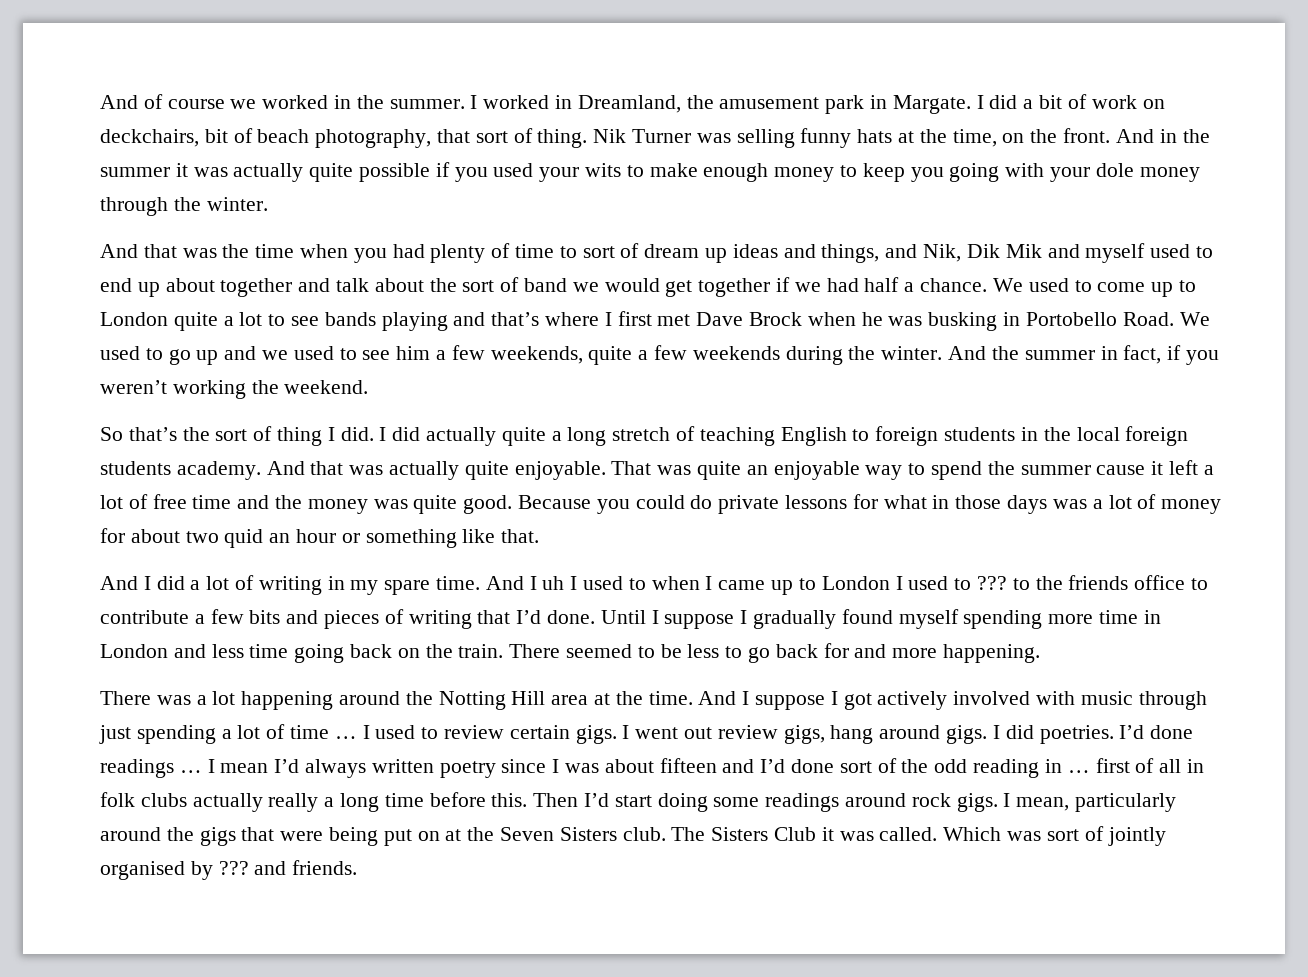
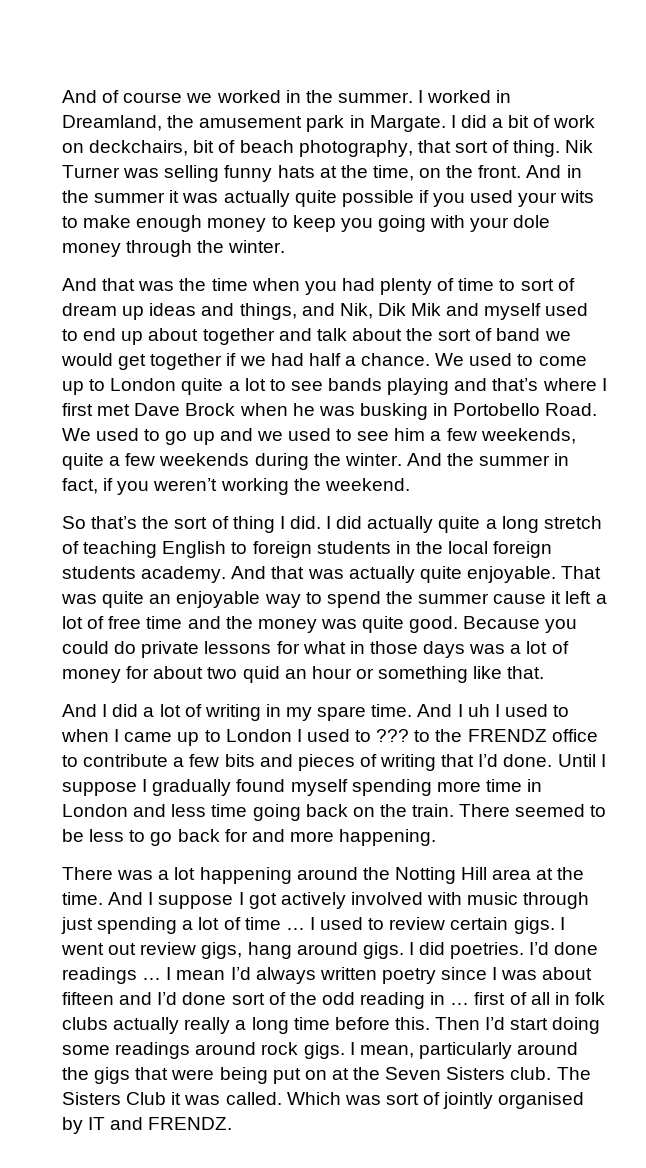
- And I uh I used to when I came up to London I used to ??? to the friends office to contribute a few bits and pieces of writing that I’d done.
+ And I uh I used to when I came up to London I used to ??? to the FRENDZ office to contribute a few bits and pieces of writing that I’d done.
- Which was sort of jointly organised by ??? and friends.
+ Which was sort of jointly organised by IT and FRENDZ.

